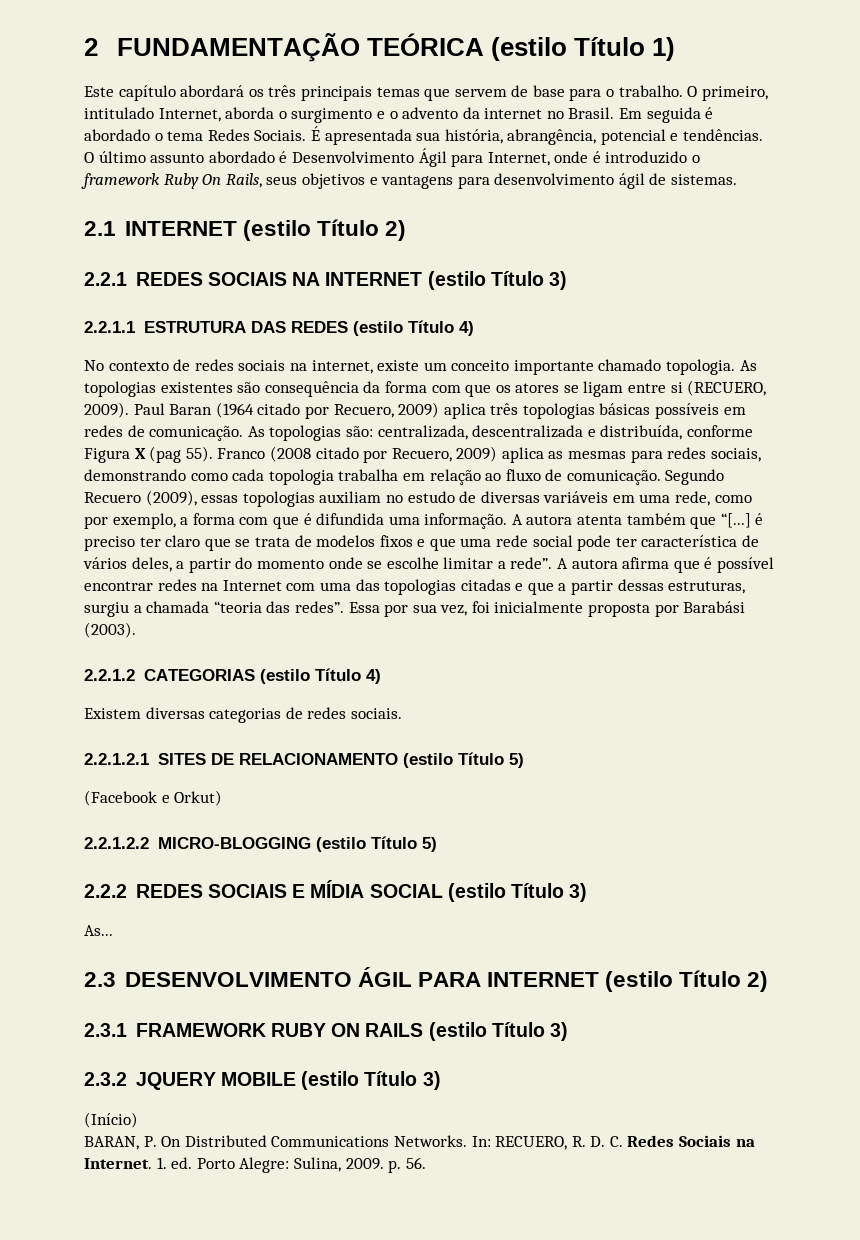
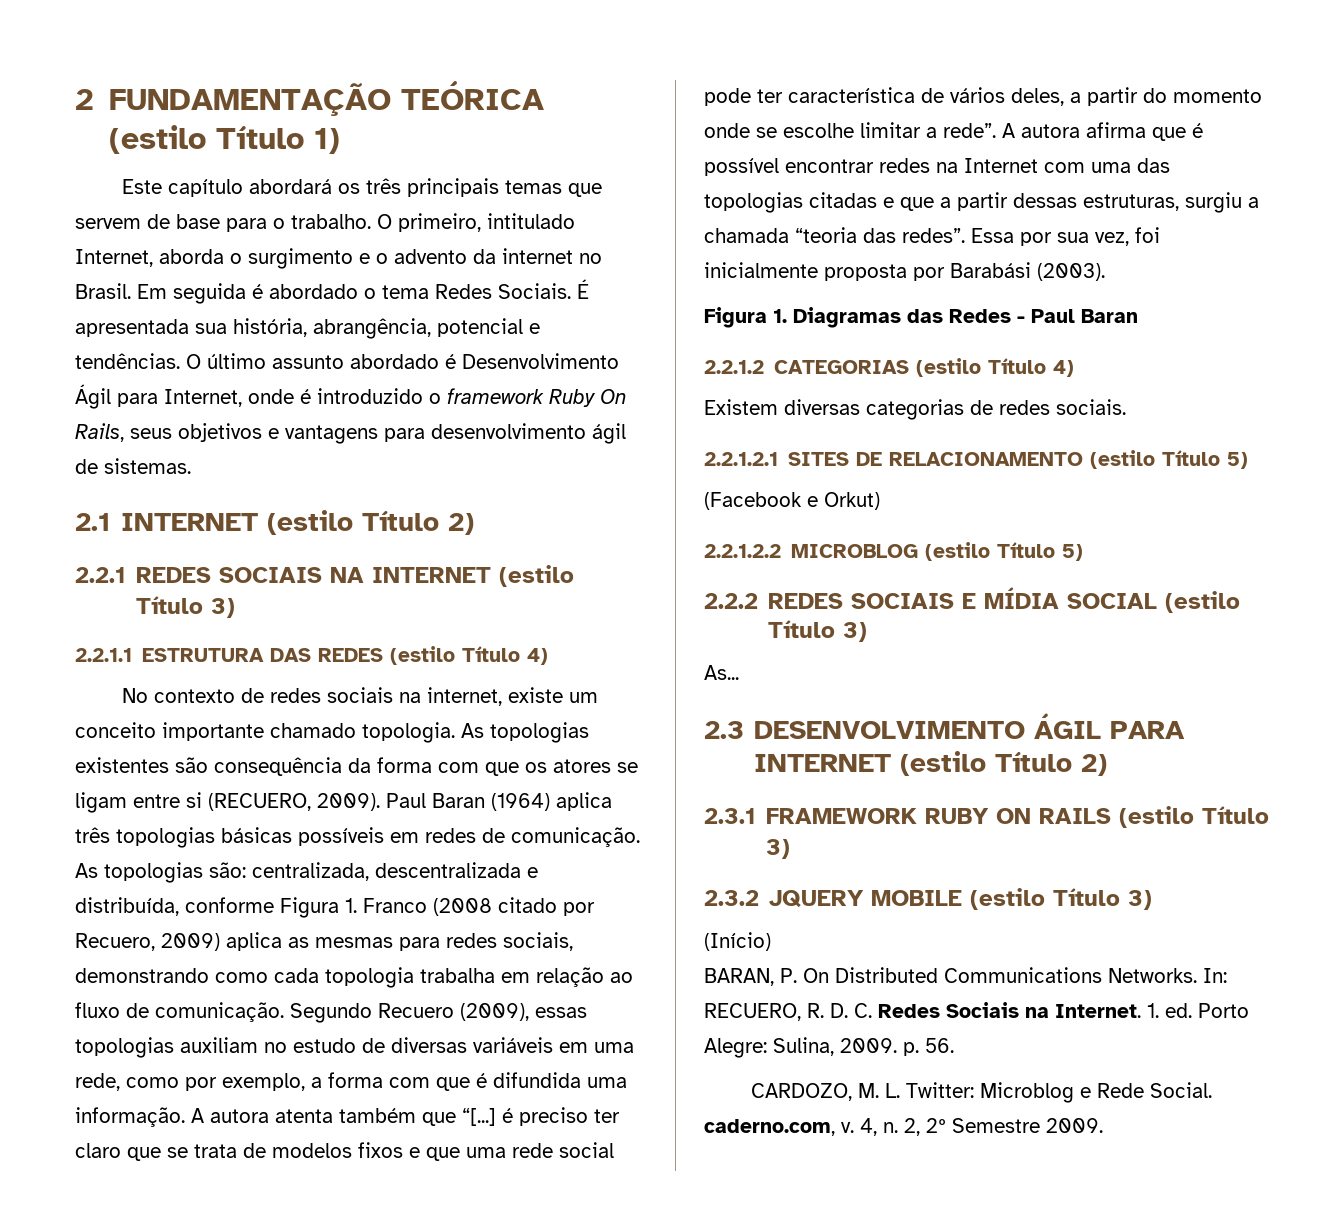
- Paul Baran (1964 citado por Recuero, 2009) aplica três topologias básicas possíveis em redes de comunicação.
+ Paul Baran (1964) aplica três topologias básicas possíveis em redes de comunicação.
- As topologias são: centralizada, descentralizada e distribuída, conforme Figura X (pag 55). Franco (2008 citado por Recuero, 2009) aplica as mesmas para redes sociais, demonstrando como cada topologia trabalha em relação ao fluxo de comunicação.
+ As topologias são: centralizada, descentralizada e distribuída, conforme Figura 1. Franco (2008 citado por Recuero, 2009) aplica as mesmas para redes sociais, demonstrando como cada topologia trabalha em relação ao fluxo de comunicação.
+ Figura 1. Diagramas das Redes - Paul Baran
- 2.2.1.2.2 MICRO-BLOGGING (estilo Título 5)
+ 2.2.1.2.2 MICROBLOG (estilo Título 5)
+ CARDOZO, M. L. Twitter: Microblog e Rede Social. caderno.com, v. 4, n. 2, 2º Semestre 2009.

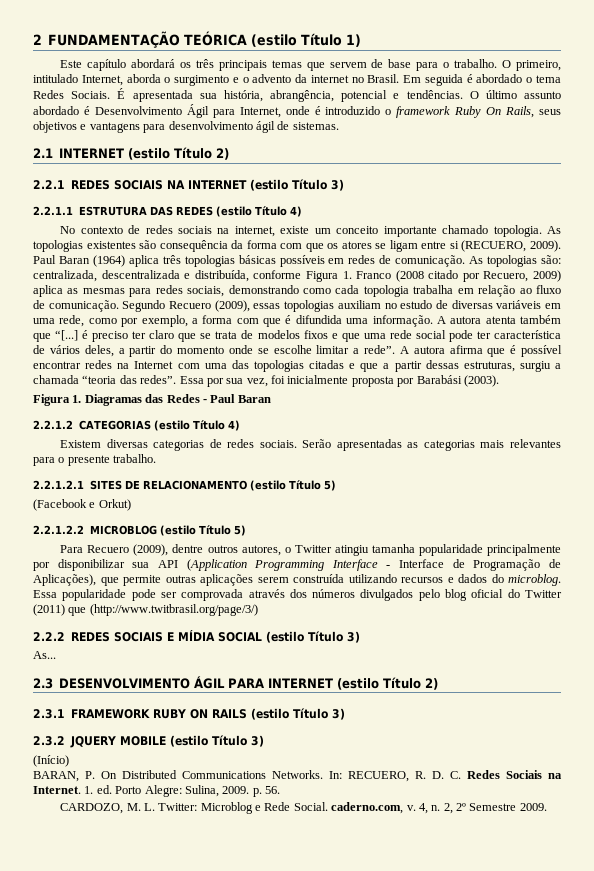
+ Serão apresentadas as categorias mais relevantes para o presente trabalho.
+ Para Recuero (2009), dentre outros autores, o Twitter atingiu tamanha popularidade principalmente por disponibilizar sua API (Application Programming Interface - Interface de Programação de Aplicações), que permite outras aplicações serem construída utilizando recursos e dados do microblog. Essa popularidade pode ser comprovada através dos números divulgados pelo blog oficial do Twitter (2011) que (http://www.twitbrasil.org/page/3/)

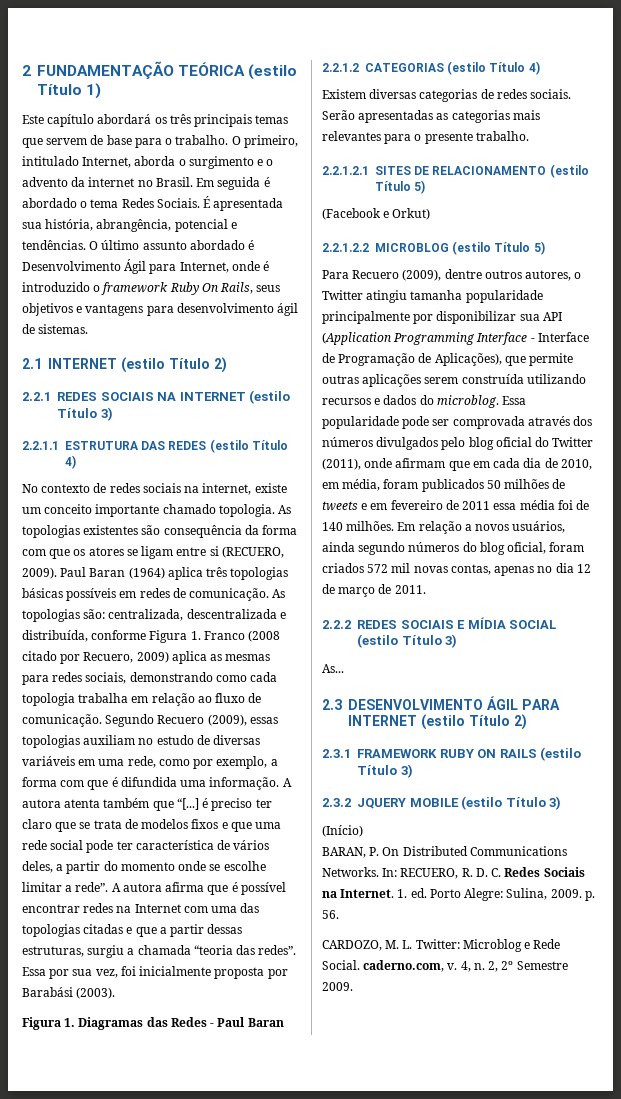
- Essa popularidade pode ser comprovada através dos números divulgados pelo blog oficial do Twitter (2011) que (http://www.twitbrasil.org/page/3/)
+ Essa popularidade pode ser comprovada através dos números divulgados pelo blog oficial do Twitter (2011), onde afirmam que em cada dia de 2010, em média, foram publicados 50 milhões de tweets e em fevereiro de 2011 essa média foi de 140 milhões. Em relação a novos usuários, ainda segundo números do blog oficial, foram criados 572 mil novas contas, apenas no dia 12 de março de 2011.

